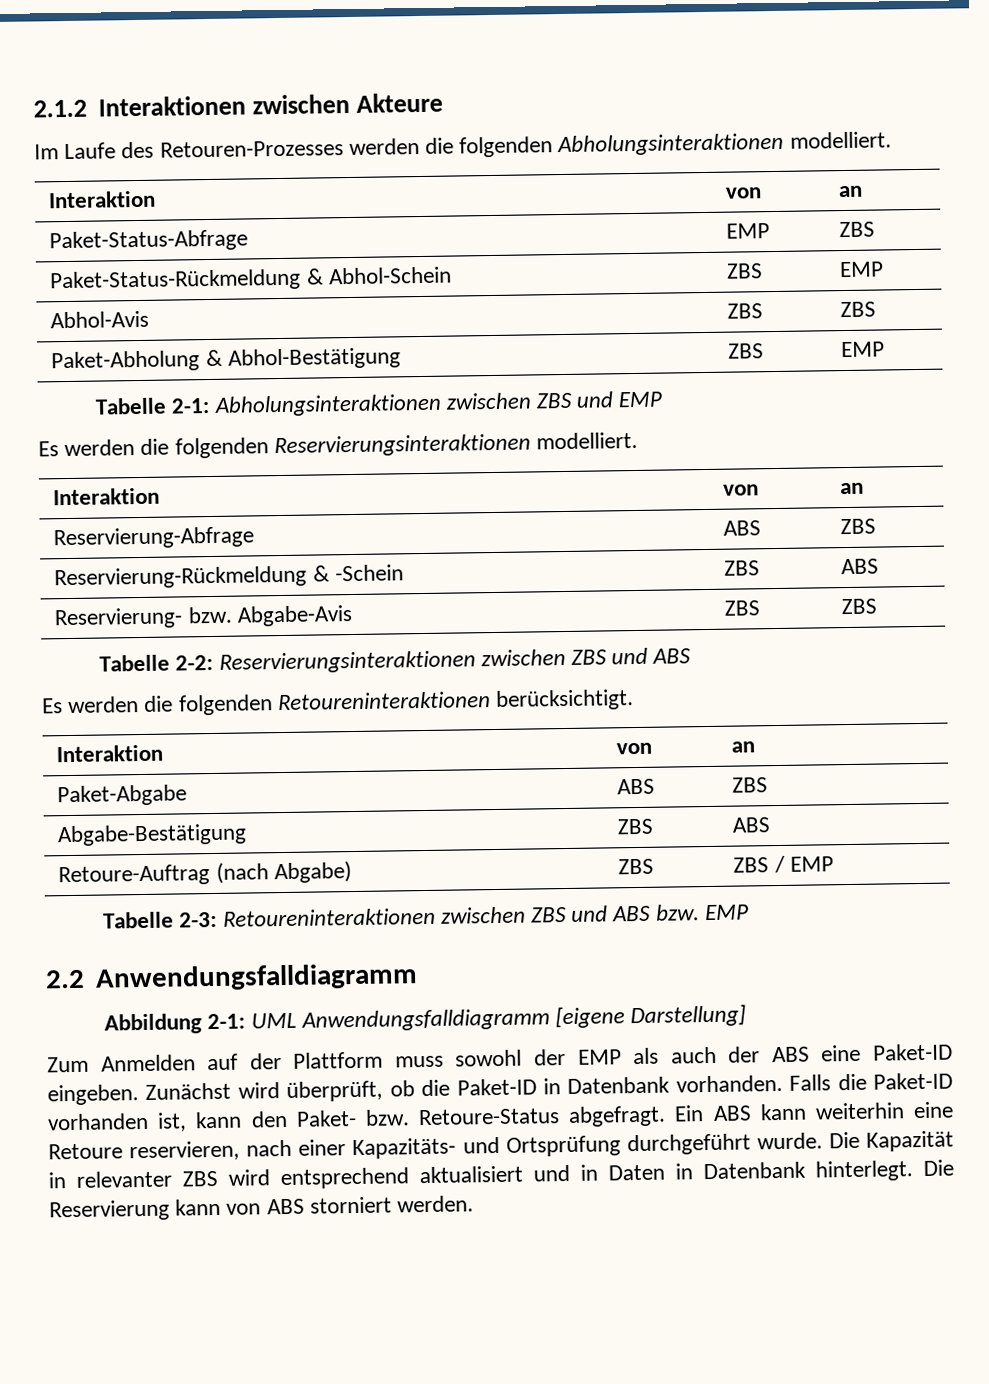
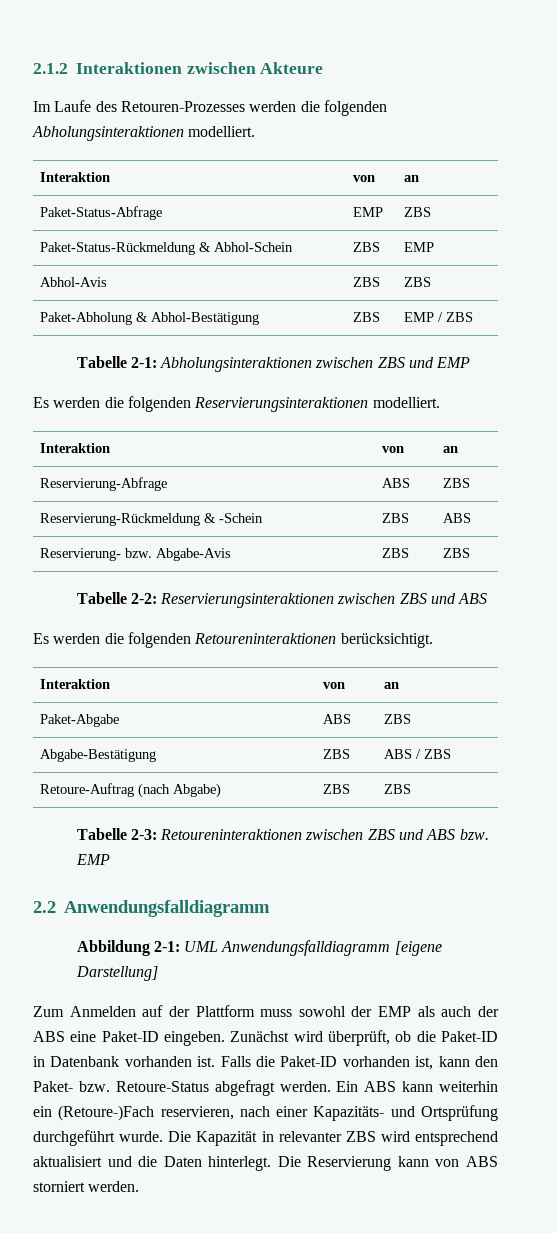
- Paket-Abholung & Abhol-Bestätigung | ZBS | EMP
+ Paket-Abholung & Abhol-Bestätigung | ZBS | EMP / ZBS
- Abgabe-Bestätigung | ZBS | ABS
+ Abgabe-Bestätigung | ZBS | ABS / ZBS
- Retoure-Auftrag (nach Abgabe) | ZBS | ZBS / EMP
+ Retoure-Auftrag (nach Abgabe) | ZBS | ZBS
- Zunächst wird überprüft, ob die Paket-ID in Datenbank vorhanden.
+ Zunächst wird überprüft, ob die Paket-ID in Datenbank vorhanden ist.
- Falls die Paket-ID vorhanden ist, kann den Paket- bzw. Retoure-Status abgefragt.
+ Falls die Paket-ID vorhanden ist, kann den Paket- bzw. Retoure-Status abgefragt werden.
- Ein ABS kann weiterhin eine Retoure reservieren, nach einer Kapazitäts- und Ortsprüfung durchgeführt wurde.
+ Ein ABS kann weiterhin ein (Retoure-)Fach reservieren, nach einer Kapazitäts- und Ortsprüfung durchgeführt wurde.
- Die Kapazität in relevanter ZBS wird entsprechend aktualisiert und in Daten in Datenbank hinterlegt.
+ Die Kapazität in relevanter ZBS wird entsprechend aktualisiert und die Daten hinterlegt.

